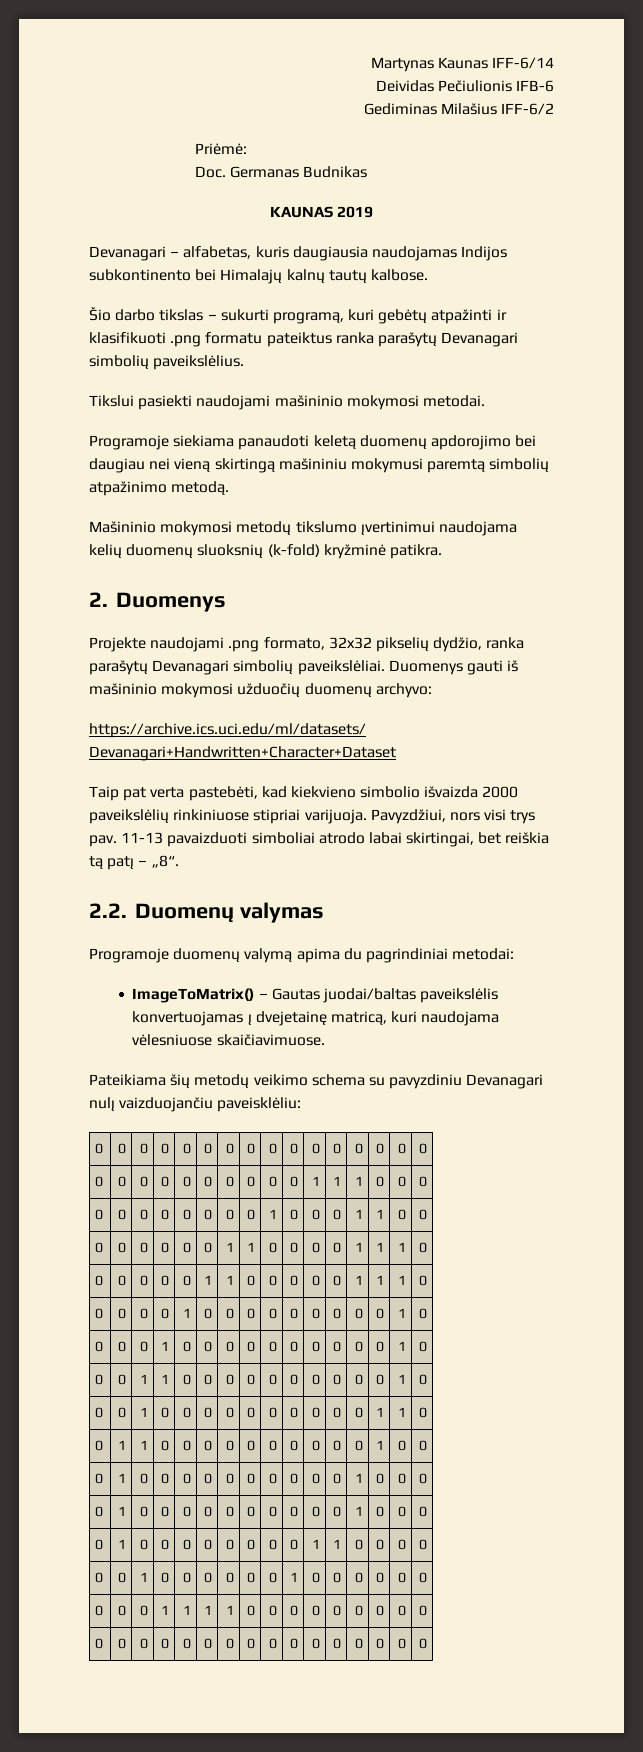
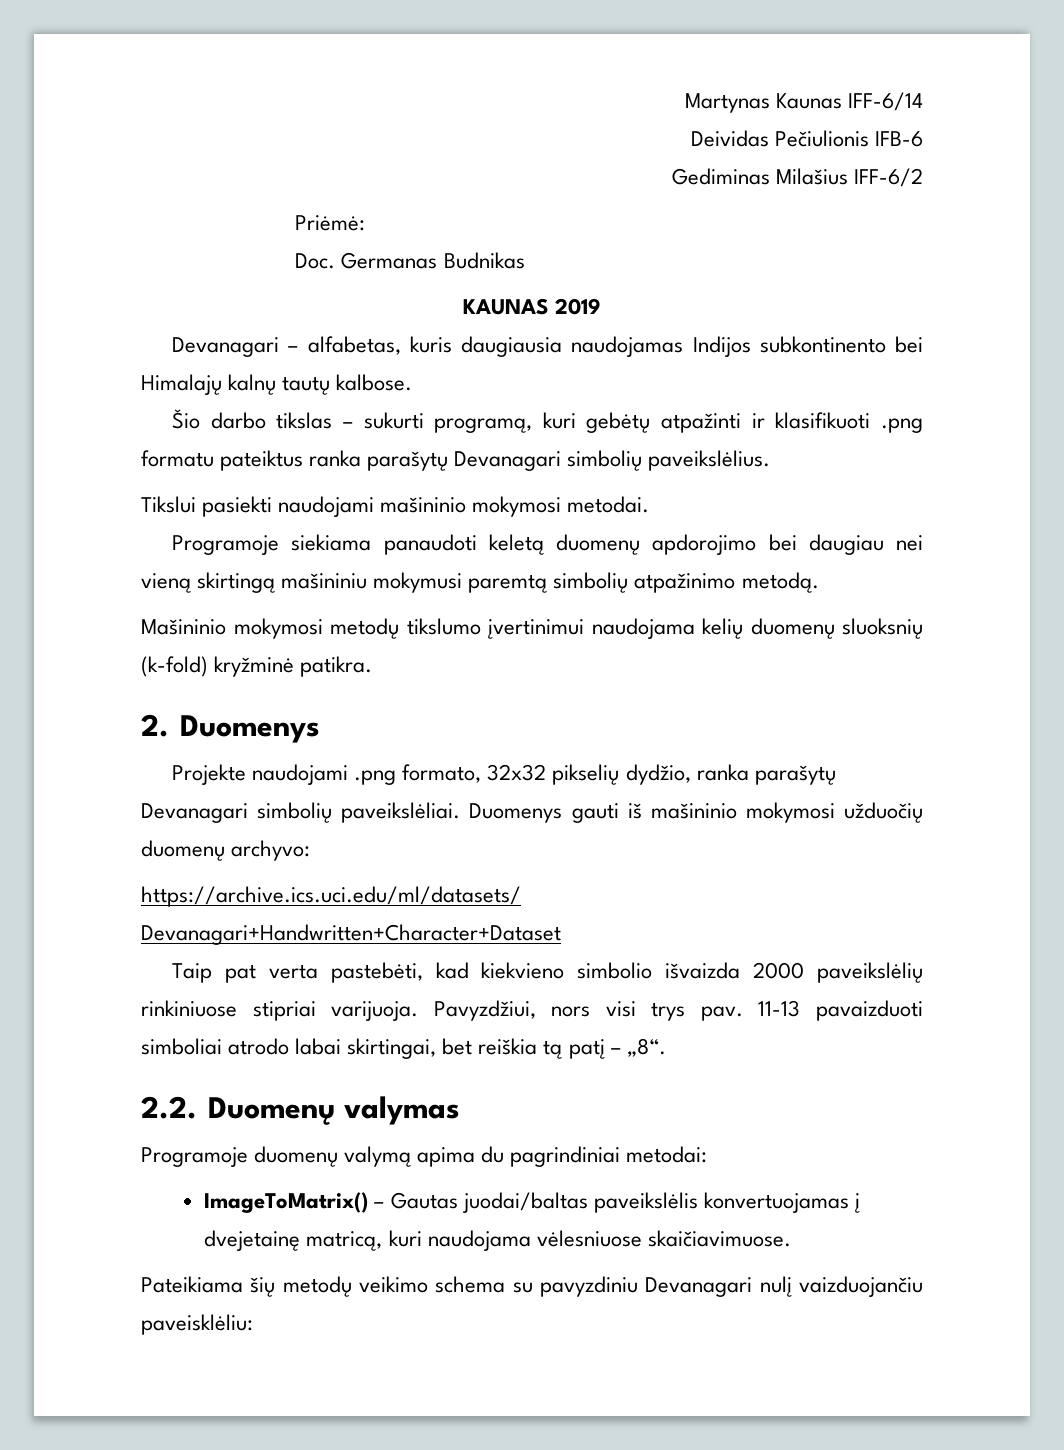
  Pateikiama šių metodų veikimo schema su pavyzdiniu Devanagari nulį vaizduojančiu paveisklėliu:
- 0 | 0 | 0 | 0 | 0 | 0 | 0 | 0 | 0 | 0 | 0 | 0 | 0 | 0 | 0 | 0
- 0 | 0 | 0 | 0 | 0 | 0 | 0 | 0 | 0 | 0 | 1 | 1 | 1 | 0 | 0 | 0
- 0 | 0 | 0 | 0 | 0 | 0 | 0 | 0 | 1 | 0 | 0 | 0 | 1 | 1 | 0 | 0
- 0 | 0 | 0 | 0 | 0 | 0 | 1 | 1 | 0 | 0 | 0 | 0 | 1 | 1 | 1 | 0
- 0 | 0 | 0 | 0 | 0 | 1 | 1 | 0 | 0 | 0 | 0 | 0 | 1 | 1 | 1 | 0
- 0 | 0 | 0 | 0 | 1 | 0 | 0 | 0 | 0 | 0 | 0 | 0 | 0 | 0 | 1 | 0
- 0 | 0 | 0 | 1 | 0 | 0 | 0 | 0 | 0 | 0 | 0 | 0 | 0 | 0 | 1 | 0
- 0 | 0 | 1 | 1 | 0 | 0 | 0 | 0 | 0 | 0 | 0 | 0 | 0 | 0 | 1 | 0
- 0 | 0 | 1 | 0 | 0 | 0 | 0 | 0 | 0 | 0 | 0 | 0 | 0 | 1 | 1 | 0
- 0 | 1 | 1 | 0 | 0 | 0 | 0 | 0 | 0 | 0 | 0 | 0 | 0 | 1 | 0 | 0
- 0 | 1 | 0 | 0 | 0 | 0 | 0 | 0 | 0 | 0 | 0 | 0 | 1 | 0 | 0 | 0
- 0 | 1 | 0 | 0 | 0 | 0 | 0 | 0 | 0 | 0 | 0 | 0 | 1 | 0 | 0 | 0
- 0 | 1 | 0 | 0 | 0 | 0 | 0 | 0 | 0 | 0 | 1 | 1 | 0 | 0 | 0 | 0
- 0 | 0 | 1 | 0 | 0 | 0 | 0 | 0 | 0 | 1 | 0 | 0 | 0 | 0 | 0 | 0
- 0 | 0 | 0 | 1 | 1 | 1 | 1 | 0 | 0 | 0 | 0 | 0 | 0 | 0 | 0 | 0
- 0 | 0 | 0 | 0 | 0 | 0 | 0 | 0 | 0 | 0 | 0 | 0 | 0 | 0 | 0 | 0

